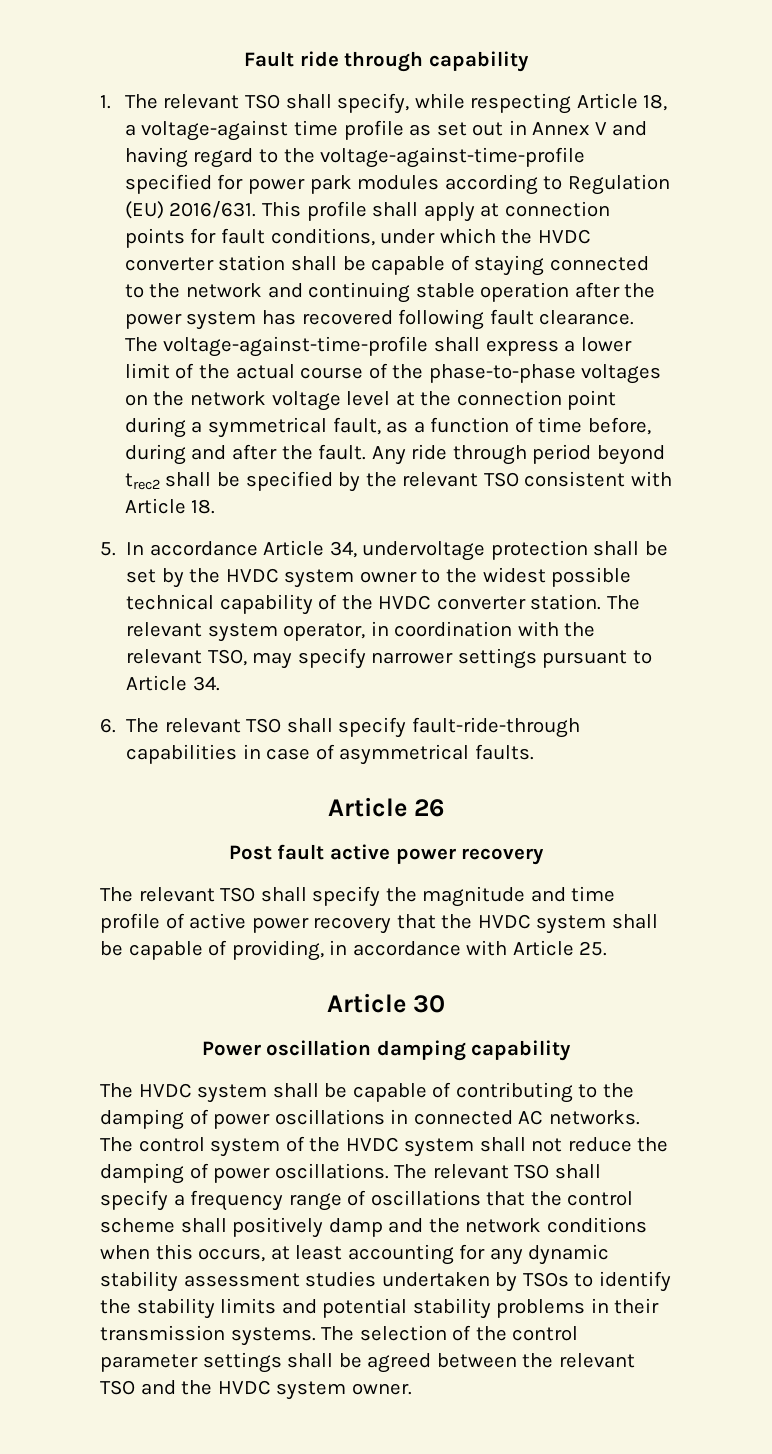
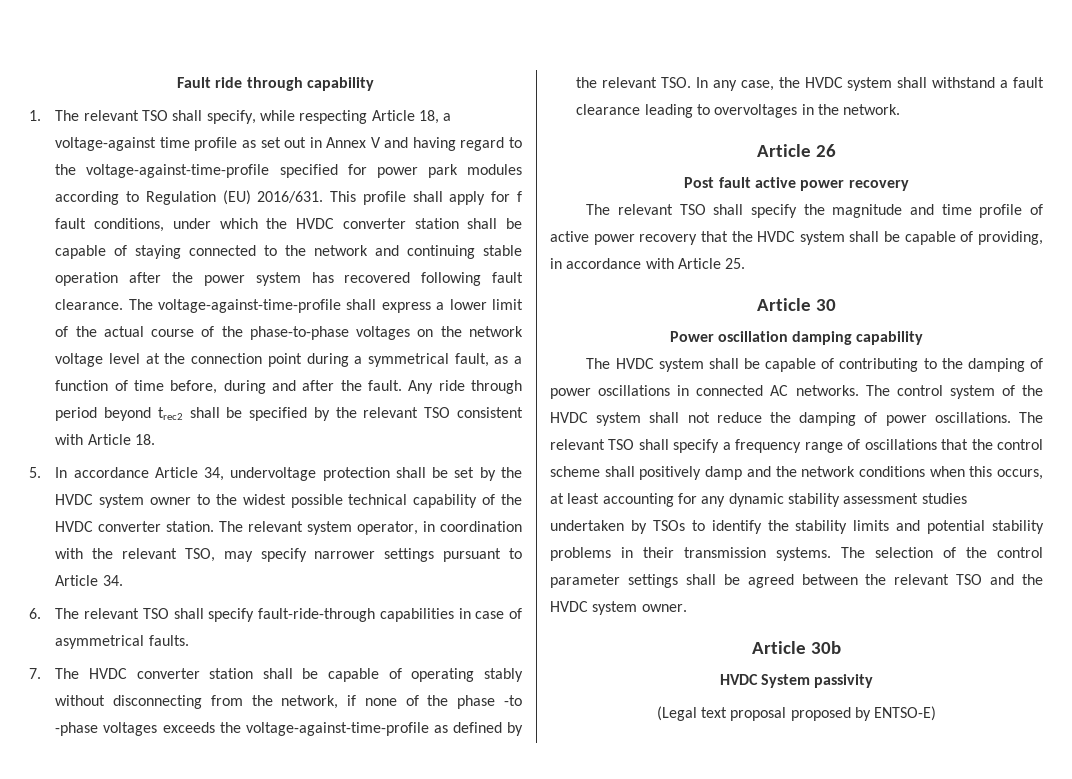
- This profile shall apply at connection points for fault conditions, under which the HVDC converter station shall be capable of staying connected to the network and continuing stable operation after the power system has recovered following fault clearance.
+ This profile shall apply for f fault conditions, under which the HVDC converter station shall be capable of staying connected to the network and continuing stable operation after the power system has recovered following fault clearance.
+ 7. The HVDC converter station shall be capable of operating stably without disconnecting from the network, if none of the phase -to -phase voltages exceeds the voltage-against-time-profile as defined by the relevant TSO. In any case, the HVDC system shall withstand a fault clearance leading to overvoltages in the network.
+ Article 30b
+ HVDC System passivity
+ (Legal text proposal proposed by ENTSO-E)

